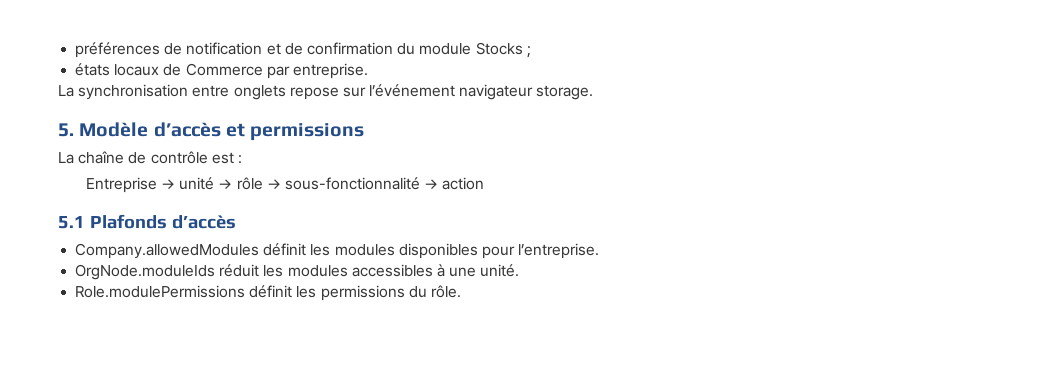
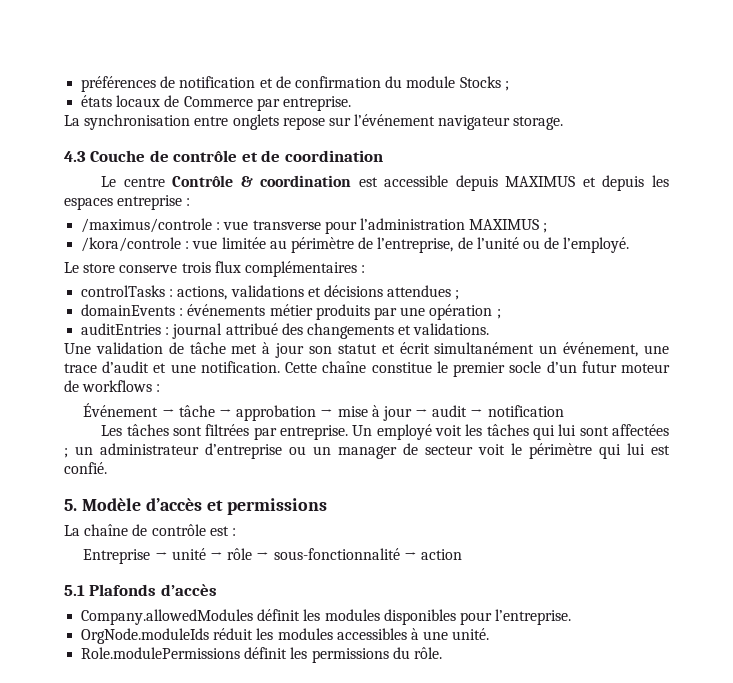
+ 4.3 Couche de contrôle et de coordination
+ Le centre Contrôle & coordination est accessible depuis MAXIMUS et depuis les espaces entreprise :
+ /maximus/controle : vue transverse pour l’administration MAXIMUS ;
+ /kora/controle : vue limitée au périmètre de l’entreprise, de l’unité ou de l’employé.
+ Le store conserve trois flux complémentaires :
+ controlTasks : actions, validations et décisions attendues ;
+ domainEvents : événements métier produits par une opération ;
+ auditEntries : journal attribué des changements et validations.
+ Une validation de tâche met à jour son statut et écrit simultanément un événement, une trace d’audit et une notification. Cette chaîne constitue le premier socle d’un futur moteur de workflows :
+ Événement → tâche → approbation → mise à jour → audit → notification
+ Les tâches sont filtrées par entreprise. Un employé voit les tâches qui lui sont affectées ; un administrateur d’entreprise ou un manager de secteur voit le périmètre qui lui est confié.

